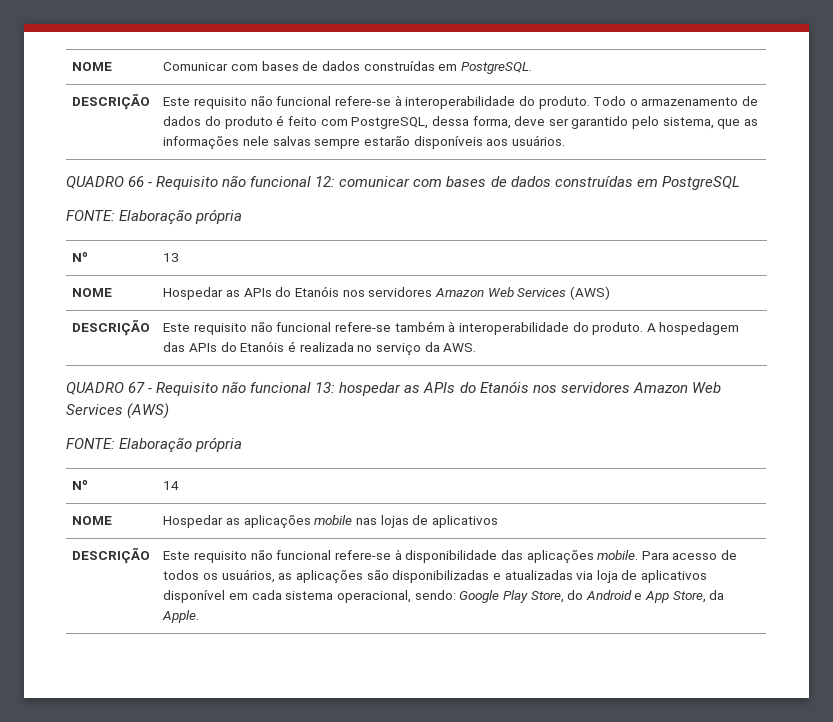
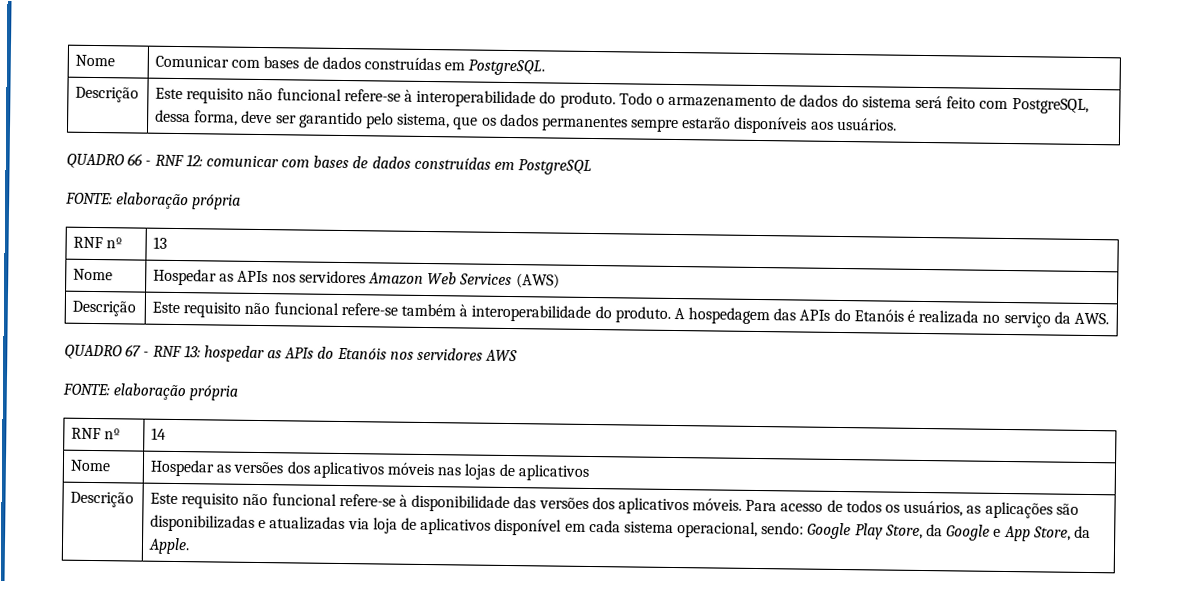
- NOME | Comunicar com bases de dados construídas em PostgreSQL.
+ Nome | Comunicar com bases de dados construídas em PostgreSQL.
- DESCRIÇÃO | Este requisito não funcional refere-se à interoperabilidade do produto. Todo o armazenamento de dados do produto é feito com PostgreSQL, dessa forma, deve ser garantido pelo sistema, que as informações nele salvas sempre estarão disponíveis aos usuários.
+ Descrição | Este requisito não funcional refere-se à interoperabilidade do produto. Todo o armazenamento de dados do sistema será feito com PostgreSQL, dessa forma, deve ser garantido pelo sistema, que os dados permanentes sempre estarão disponíveis aos usuários.
- QUADRO 66 - Requisito não funcional 12: comunicar com bases de dados construídas em PostgreSQL
- FONTE: Elaboração própria
- Nº | 13
+ QUADRO 66 - RNF 12: comunicar com bases de dados construídas em PostgreSQL
+ FONTE: elaboração própria
+ RNF nº | 13
- NOME | Hospedar as APIs do Etanóis nos servidores Amazon Web Services (AWS)
- DESCRIÇÃO | Este requisito não funcional refere-se também à interoperabilidade do produto. A hospedagem das APIs do Etanóis é realizada no serviço da AWS.
+ Nome | Hospedar as APIs nos servidores Amazon Web Services (AWS)
+ Descrição | Este requisito não funcional refere-se também à interoperabilidade do produto. A hospedagem das APIs do Etanóis é realizada no serviço da AWS.
- QUADRO 67 - Requisito não funcional 13: hospedar as APIs do Etanóis nos servidores Amazon Web Services (AWS)
- FONTE: Elaboração própria
- Nº | 14
+ QUADRO 67 - RNF 13: hospedar as APIs do Etanóis nos servidores AWS
+ FONTE: elaboração própria
+ RNF nº | 14
- NOME | Hospedar as aplicações mobile nas lojas de aplicativos
- DESCRIÇÃO
+ Nome | Hospedar as versões dos aplicativos móveis nas lojas de aplicativos
+ Descrição
- Este requisito não funcional refere-se à disponibilidade das aplicações mobile.
+ Este requisito não funcional refere-se à disponibilidade das versões dos aplicativos móveis.
- Para acesso de todos os usuários, as aplicações são disponibilizadas e atualizadas via loja de aplicativos disponível em cada sistema operacional, sendo: Google Play Store, do Android e App Store, da Apple.
+ Para acesso de todos os usuários, as aplicações são disponibilizadas e atualizadas via loja de aplicativos disponível em cada sistema operacional, sendo: Google Play Store, da Google e App Store, da Apple.

